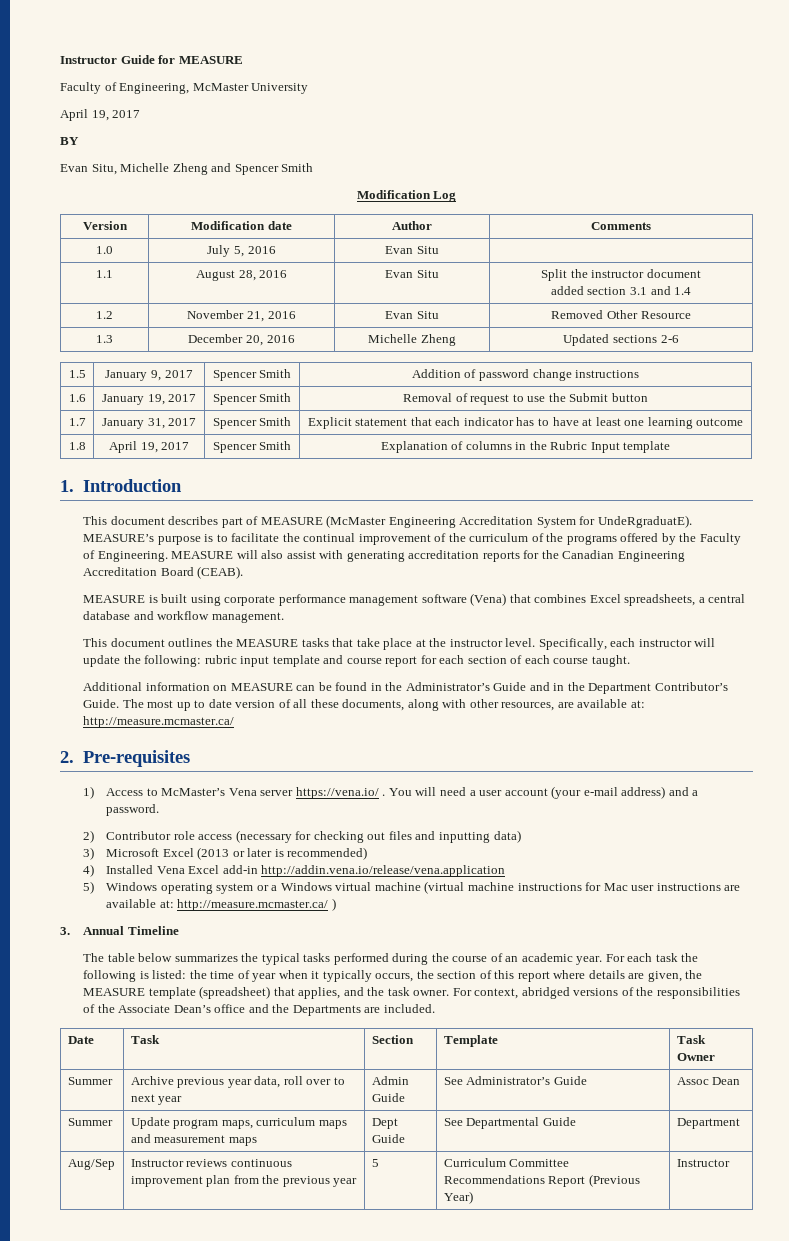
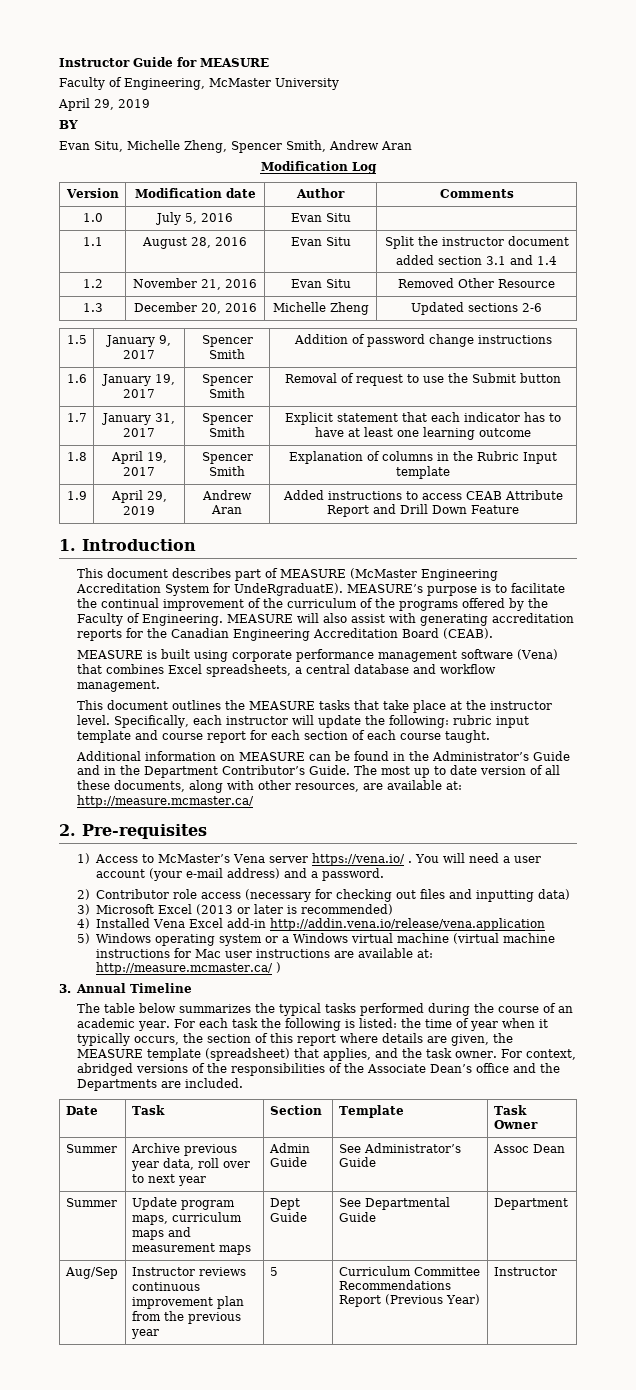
  Faculty of Engineering, McMaster University
- April 19, 2017
+ April 29, 2019
- Evan Situ, Michelle Zheng and Spencer Smith
+ Evan Situ, Michelle Zheng, Spencer Smith, Andrew Aran
+ 1.9 | April 29, 2019 | Andrew Aran | Added instructions to access CEAB Attribute Report and Drill Down Feature

